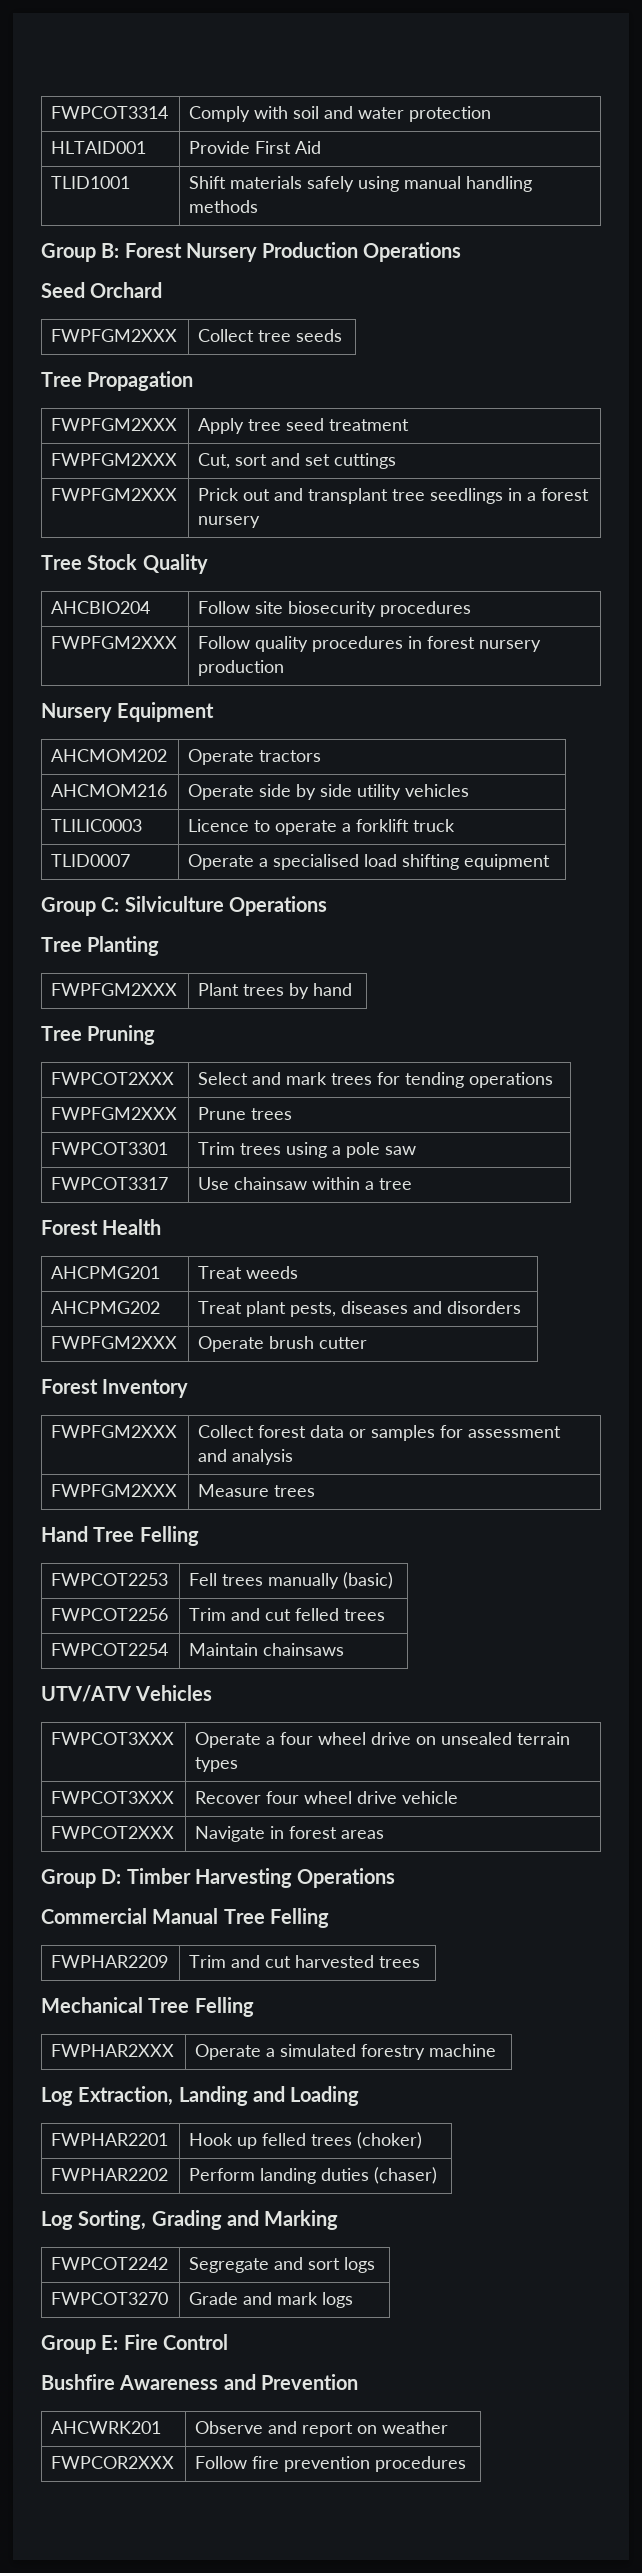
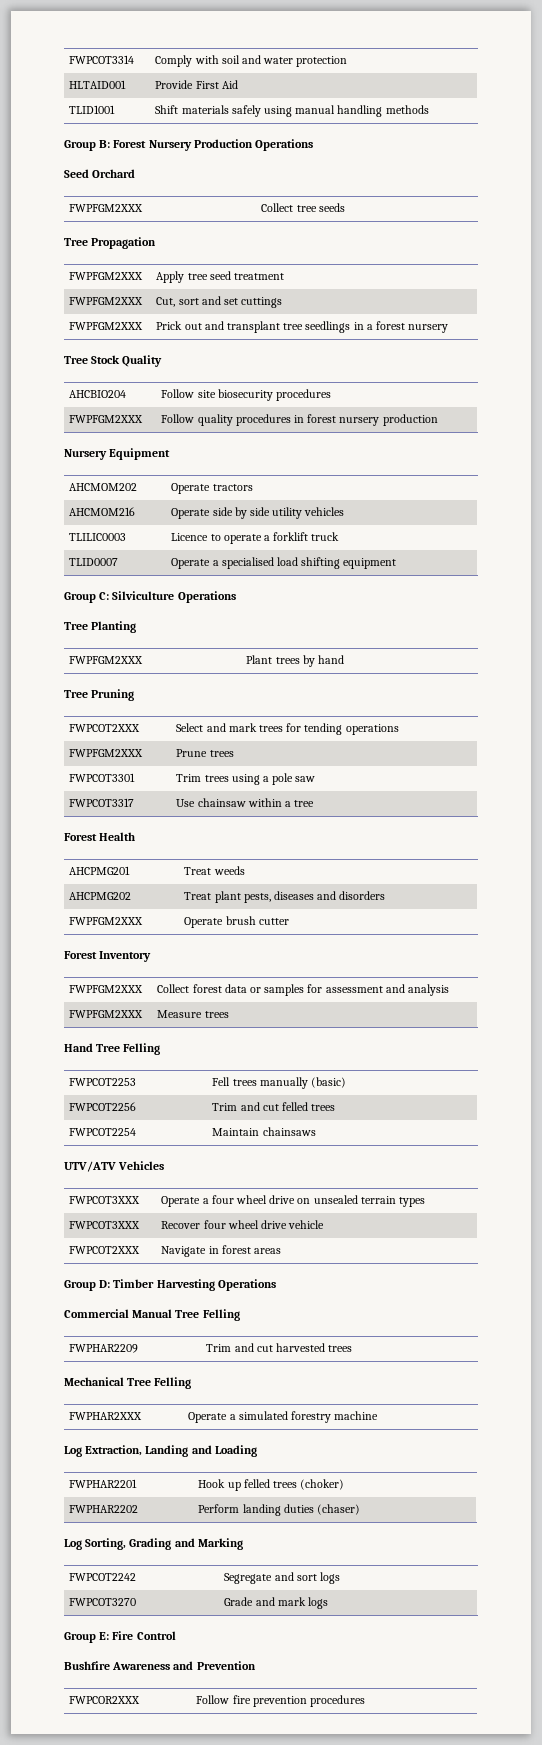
- AHCWRK201 | Observe and report on weather

